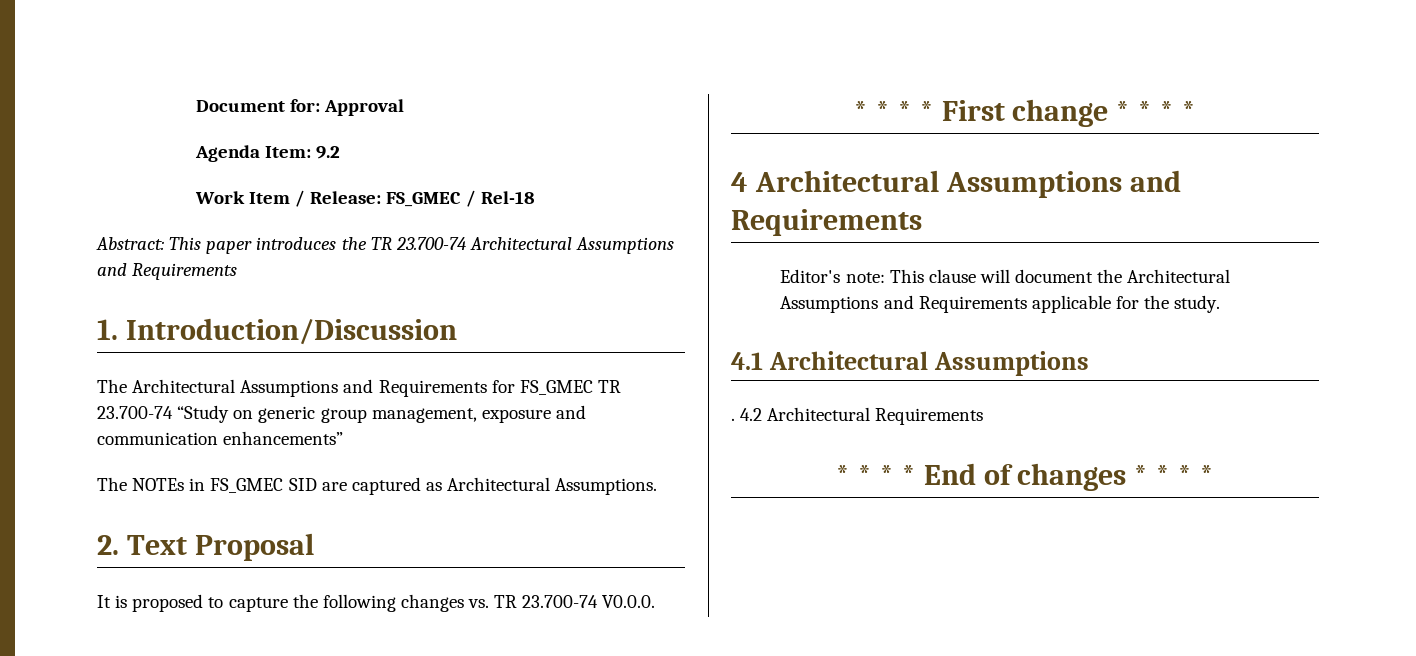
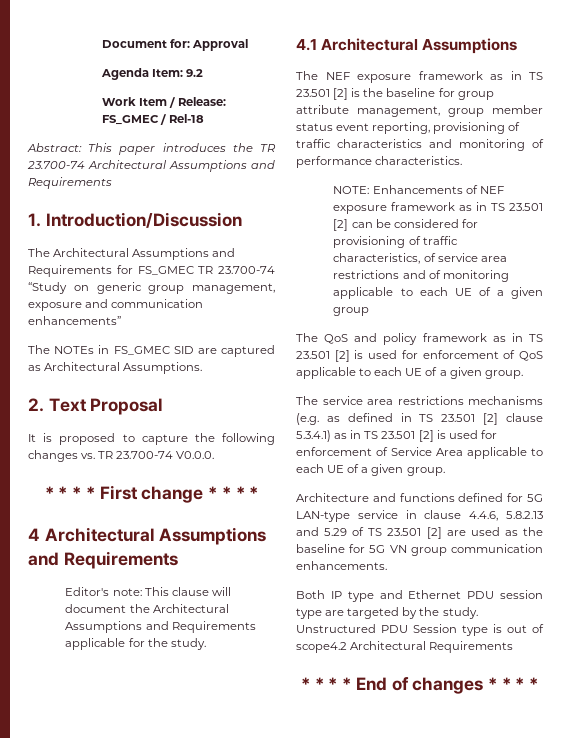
- . 4.2 Architectural Requirements
+ The NEF exposure framework as in TS 23.501 [2] is the baseline for group attribute management, group member status event reporting, provisioning of traffic characteristics and monitoring of performance characteristics.
+ NOTE: Enhancements of NEF exposure framework as in TS 23.501 [2] can be considered for provisioning of traffic characteristics, of service area restrictions and of monitoring applicable to each UE of a given group
+ The QoS and policy framework as in TS 23.501 [2] is used for enforcement of QoS applicable to each UE of a given group.
+ The service area restrictions mechanisms (e.g. as defined in TS 23.501 [2] clause 5.3.4.1) as in TS 23.501 [2] is used for enforcement of Service Area applicable to each UE of a given group.
+ Architecture and functions defined for 5G LAN-type service in clause 4.4.6, 5.8.2.13 and 5.29 of TS 23.501 [2] are used as the baseline for 5G VN group communication enhancements.
+ Both IP type and Ethernet PDU session type are targeted by the study. Unstructured PDU Session type is out of scope4.2 Architectural Requirements

